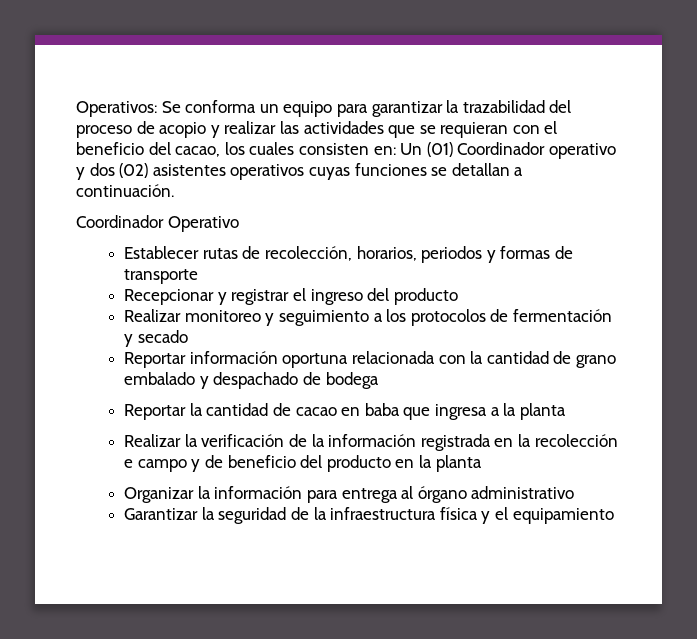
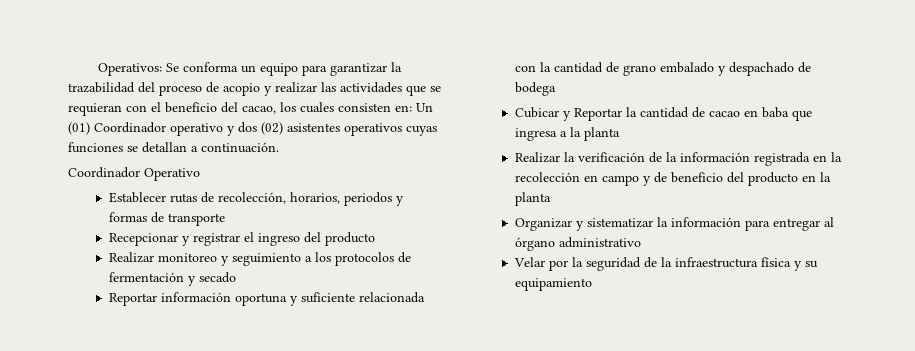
- Reportar información oportuna relacionada con la cantidad de grano embalado y despachado de bodega
+ Reportar información oportuna y suficiente relacionada con la cantidad de grano embalado y despachado de bodega
- Reportar la cantidad de cacao en baba que ingresa a la planta
+ Cubicar y Reportar la cantidad de cacao en baba que ingresa a la planta
- Realizar la verificación de la información registrada en la recolección e campo y de beneficio del producto en la planta
+ Realizar la verificación de la información registrada en la recolección en campo y de beneficio del producto en la planta
- Organizar la información para entrega al órgano administrativo
+ Organizar y sistematizar la información para entregar al órgano administrativo
- Garantizar la seguridad de la infraestructura física y el equipamiento
+ Velar por la seguridad de la infraestructura física y su equipamiento

